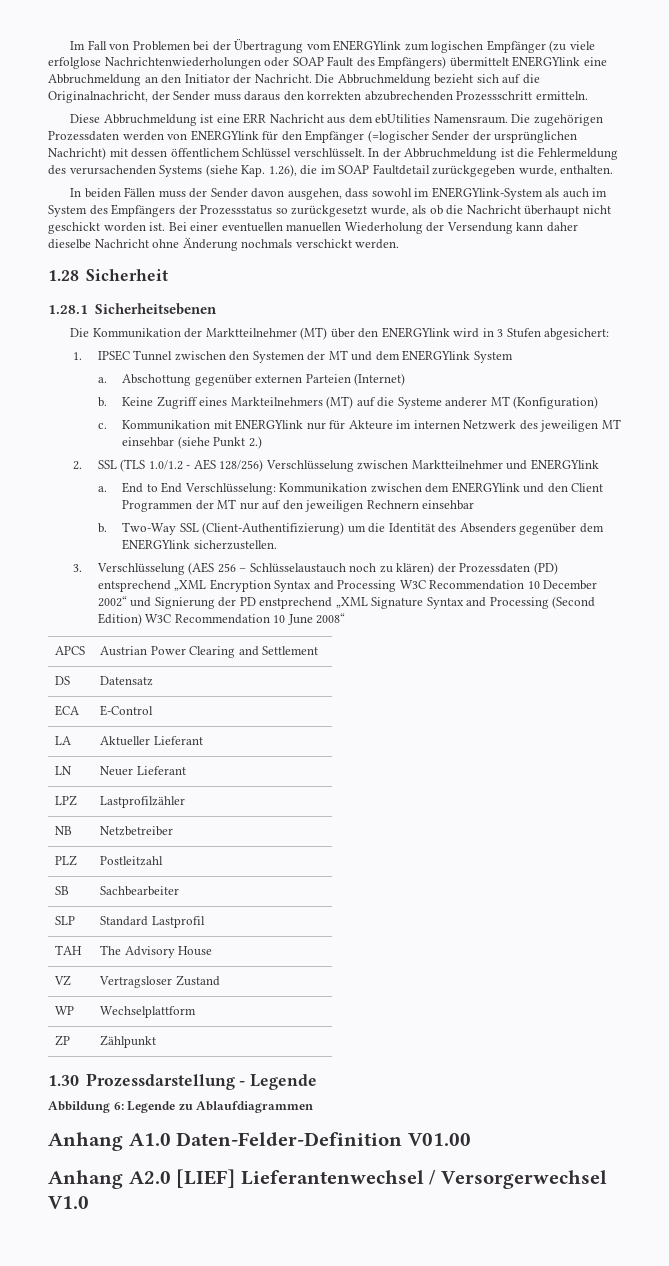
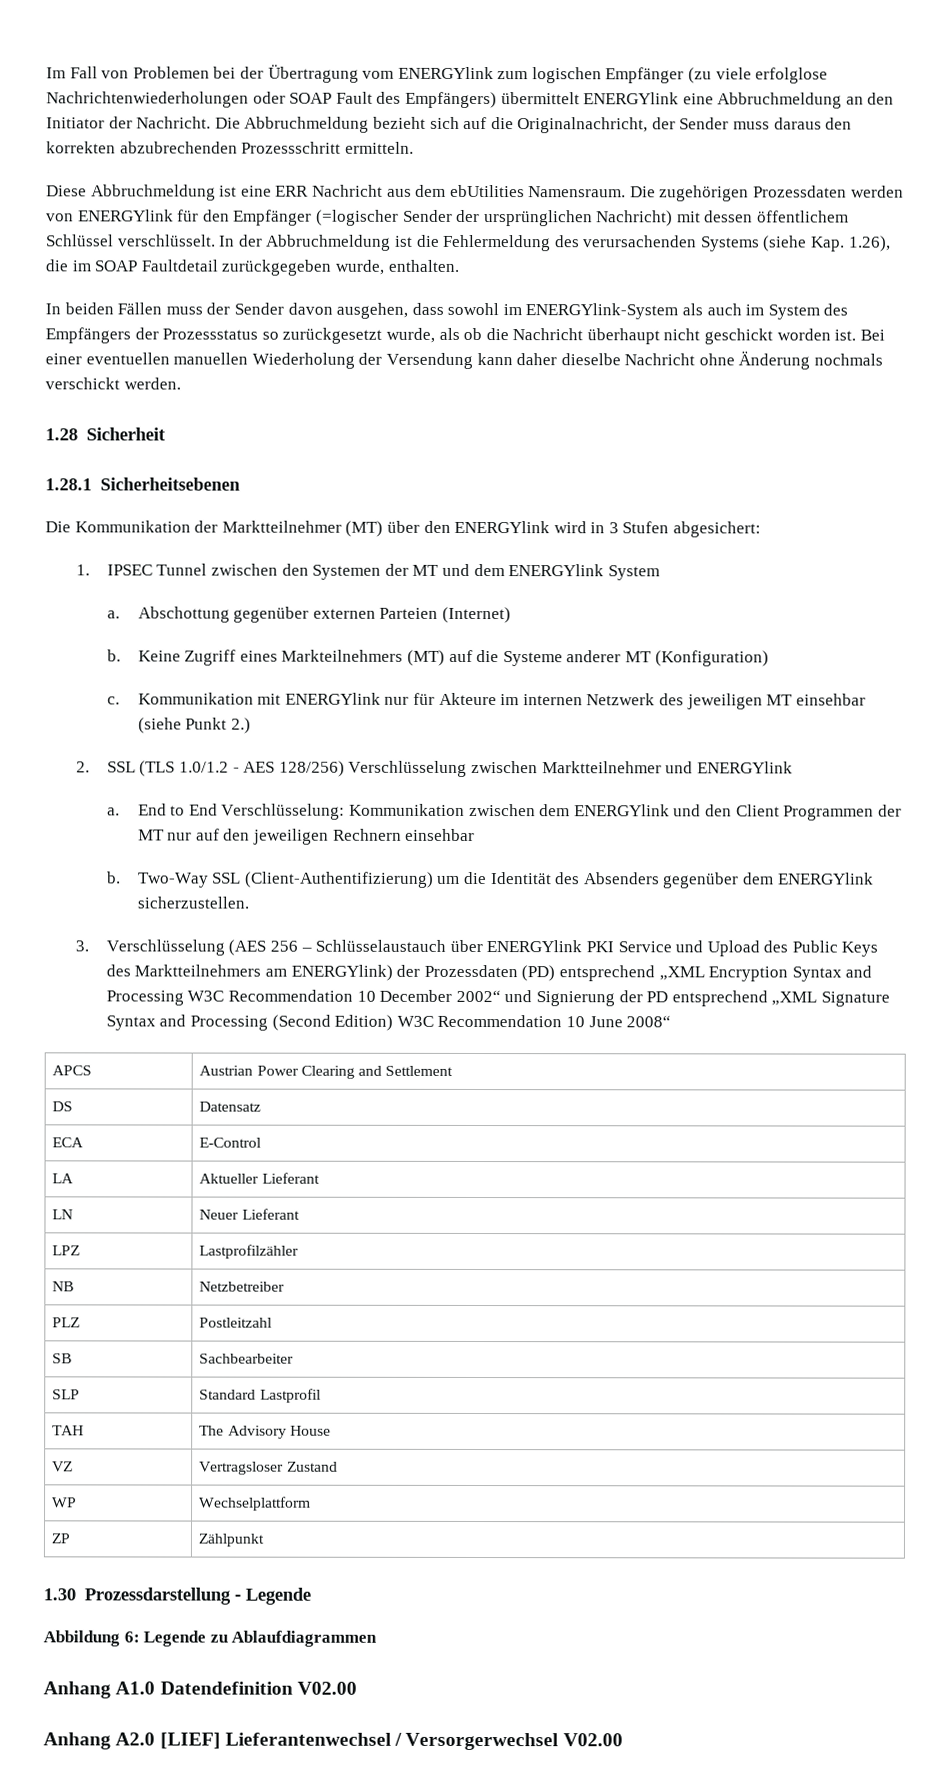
- 3. Verschlüsselung (AES 256 – Schlüsselaustauch noch zu klären) der Prozessdaten (PD) entsprechend „XML Encryption Syntax and Processing W3C Recommendation 10 December 2002“ und Signierung der PD enstprechend „XML Signature Syntax and Processing (Second Edition) W3C Recommendation 10 June 2008“
+ 3. Verschlüsselung (AES 256 – Schlüsselaustauch über ENERGYlink PKI Service und Upload des Public Keys des Marktteilnehmers am ENERGYlink) der Prozessdaten (PD) entsprechend „XML Encryption Syntax and Processing W3C Recommendation 10 December 2002“ und Signierung der PD entsprechend „XML Signature Syntax and Processing (Second Edition) W3C Recommendation 10 June 2008“
- Anhang A1.0 Daten-Felder-Definition V01.00
+ Anhang A1.0 Datendefinition V02.00
- Anhang A2.0 [LIEF] Lieferantenwechsel / Versorgerwechsel V1.0
+ Anhang A2.0 [LIEF] Lieferantenwechsel / Versorgerwechsel V02.00

